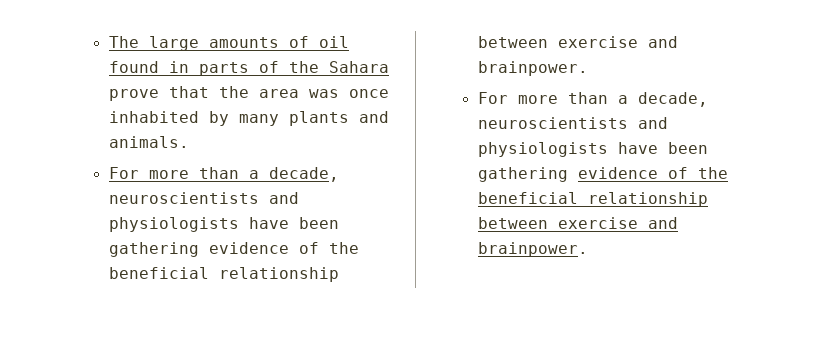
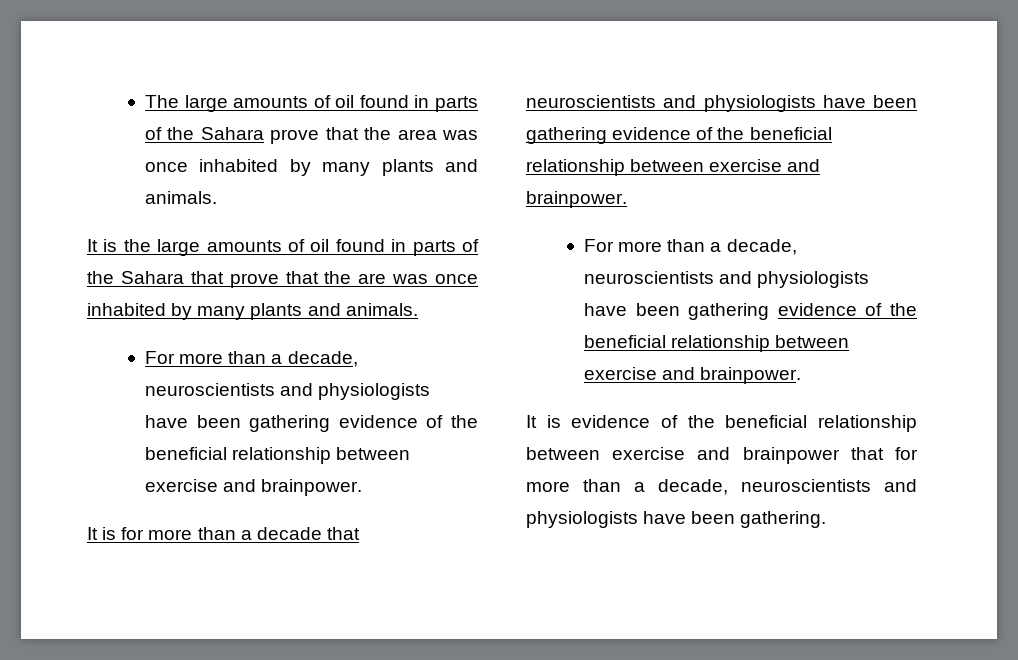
+ It is the large amounts of oil found in parts of the Sahara that prove that the are was once inhabited by many plants and animals.
+ It is for more than a decade that neuroscientists and physiologists have been gathering evidence of the beneficial relationship between exercise and brainpower.
+ It is evidence of the beneficial relationship between exercise and brainpower that for more than a decade, neuroscientists and physiologists have been gathering.

